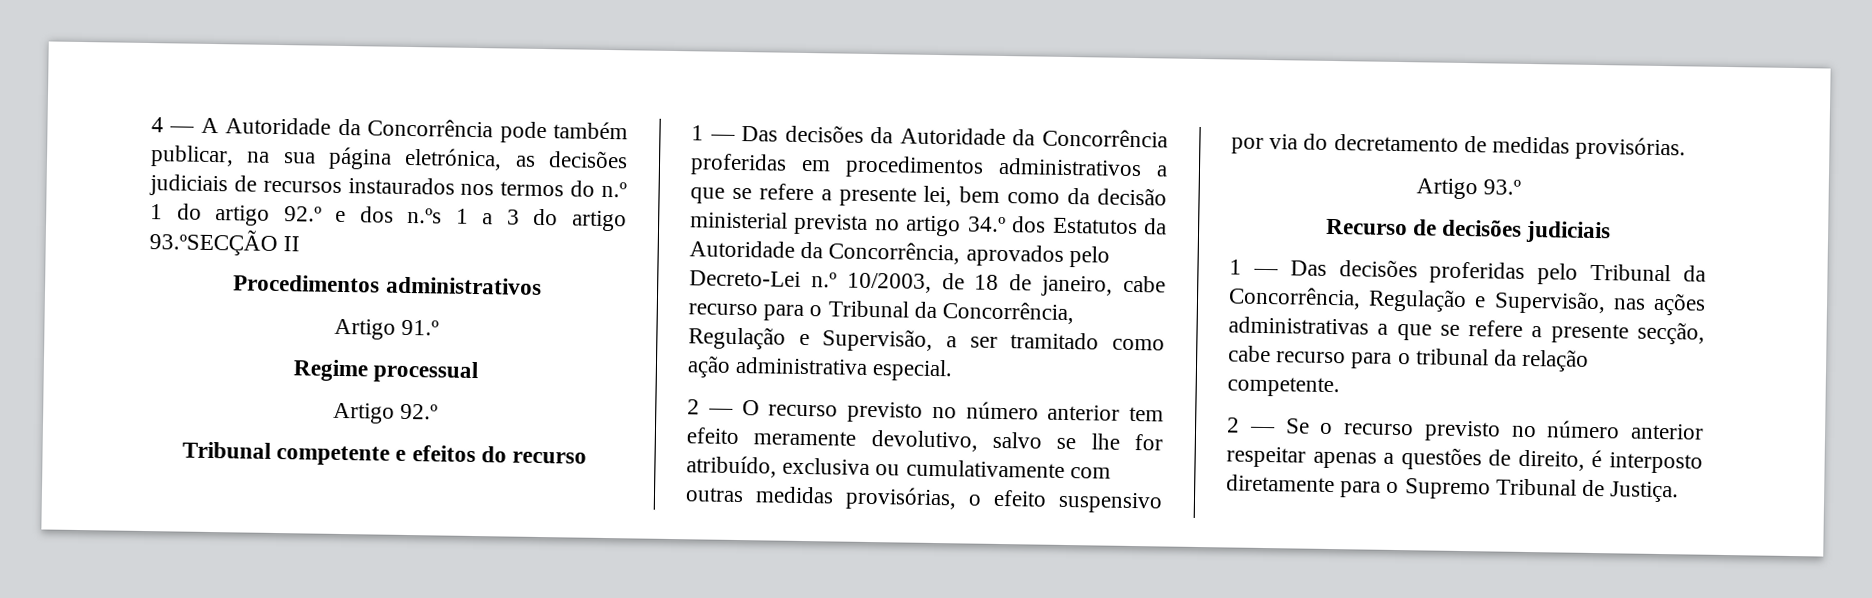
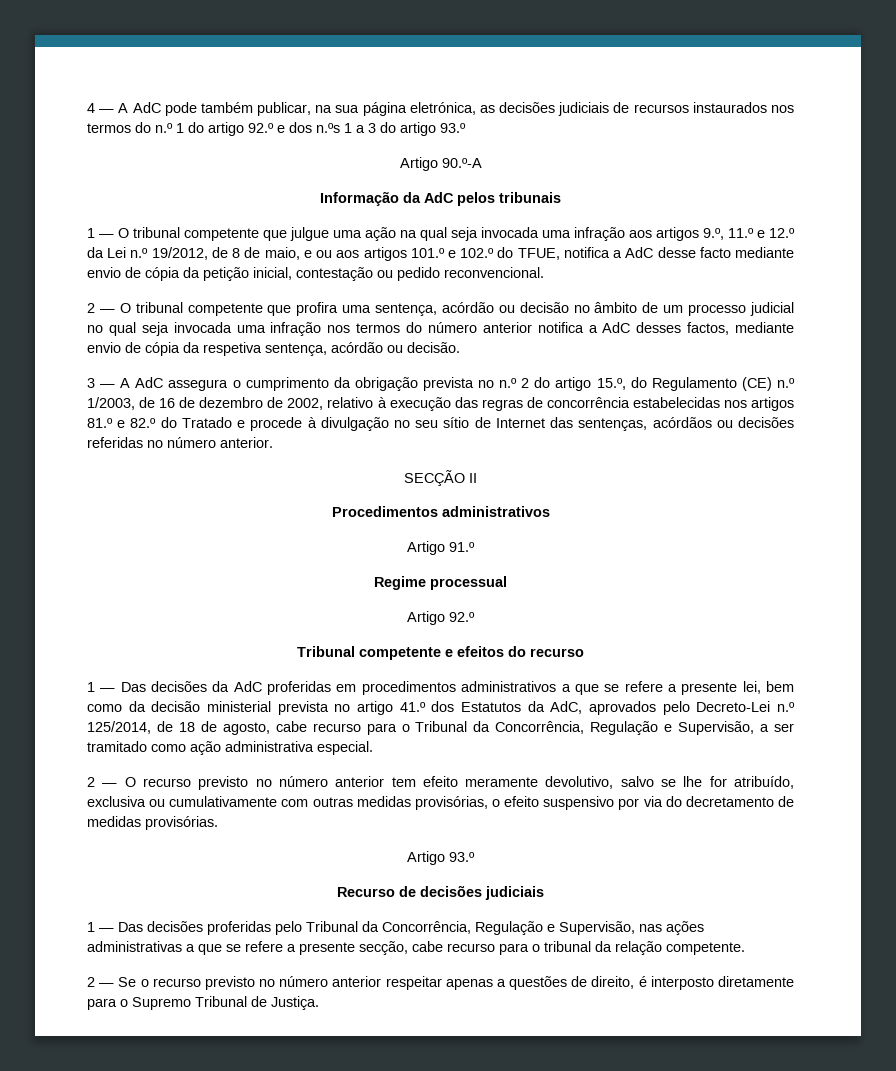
- 4 — A Autoridade da Concorrência pode também publicar, na sua página eletrónica, as decisões judiciais de recursos instaurados nos termos do n.º 1 do artigo 92.º e dos n.ºs 1 a 3 do artigo 93.ºSECÇÃO II
+ 4 — A AdC pode também publicar, na sua página eletrónica, as decisões judiciais de recursos instaurados nos termos do n.º 1 do artigo 92.º e dos n.ºs 1 a 3 do artigo 93.º
+ Artigo 90.º-A
+ Informação da AdC pelos tribunais
+ 1 — O tribunal competente que julgue uma ação na qual seja invocada uma infração aos artigos 9.º, 11.º e 12.º da Lei n.º 19/2012, de 8 de maio, e ou aos artigos 101.º e 102.º do TFUE, notifica a AdC desse facto mediante envio de cópia da petição inicial, contestação ou pedido reconvencional.
+ 2 — O tribunal competente que profira uma sentença, acórdão ou decisão no âmbito de um processo judicial no qual seja invocada uma infração nos termos do número anterior notifica a AdC desses factos, mediante envio de cópia da respetiva sentença, acórdão ou decisão.
+ 3 — A AdC assegura o cumprimento da obrigação prevista no n.º 2 do artigo 15.º, do Regulamento (CE) n.º 1/2003, de 16 de dezembro de 2002, relativo à execução das regras de concorrência estabelecidas nos artigos 81.º e 82.º do Tratado e procede à divulgação no seu sítio de Internet das sentenças, acórdãos ou decisões referidas no número anterior.
+ SECÇÃO II
- 1 — Das decisões da Autoridade da Concorrência proferidas em procedimentos administrativos a que se refere a presente lei, bem como da decisão ministerial prevista no artigo 34.º dos Estatutos da Autoridade da Concorrência, aprovados pelo Decreto-Lei n.º 10/2003, de 18 de janeiro, cabe recurso para o Tribunal da Concorrência, Regulação e Supervisão, a ser tramitado como ação administrativa especial.
+ 1 — Das decisões da AdC proferidas em procedimentos administrativos a que se refere a presente lei, bem como da decisão ministerial prevista no artigo 41.º dos Estatutos da AdC, aprovados pelo Decreto-Lei n.º 125/2014, de 18 de agosto, cabe recurso para o Tribunal da Concorrência, Regulação e Supervisão, a ser tramitado como ação administrativa especial.

